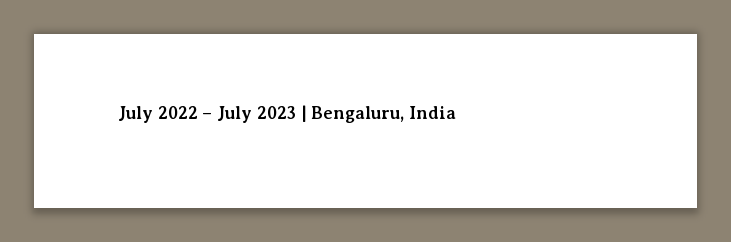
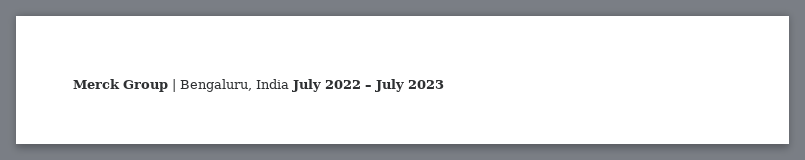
- July 2022 – July 2023 | Bengaluru, India
+ Merck Group | Bengaluru, India July 2022 – July 2023

